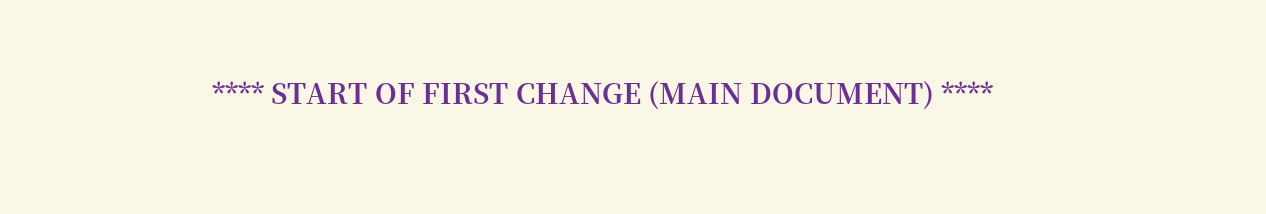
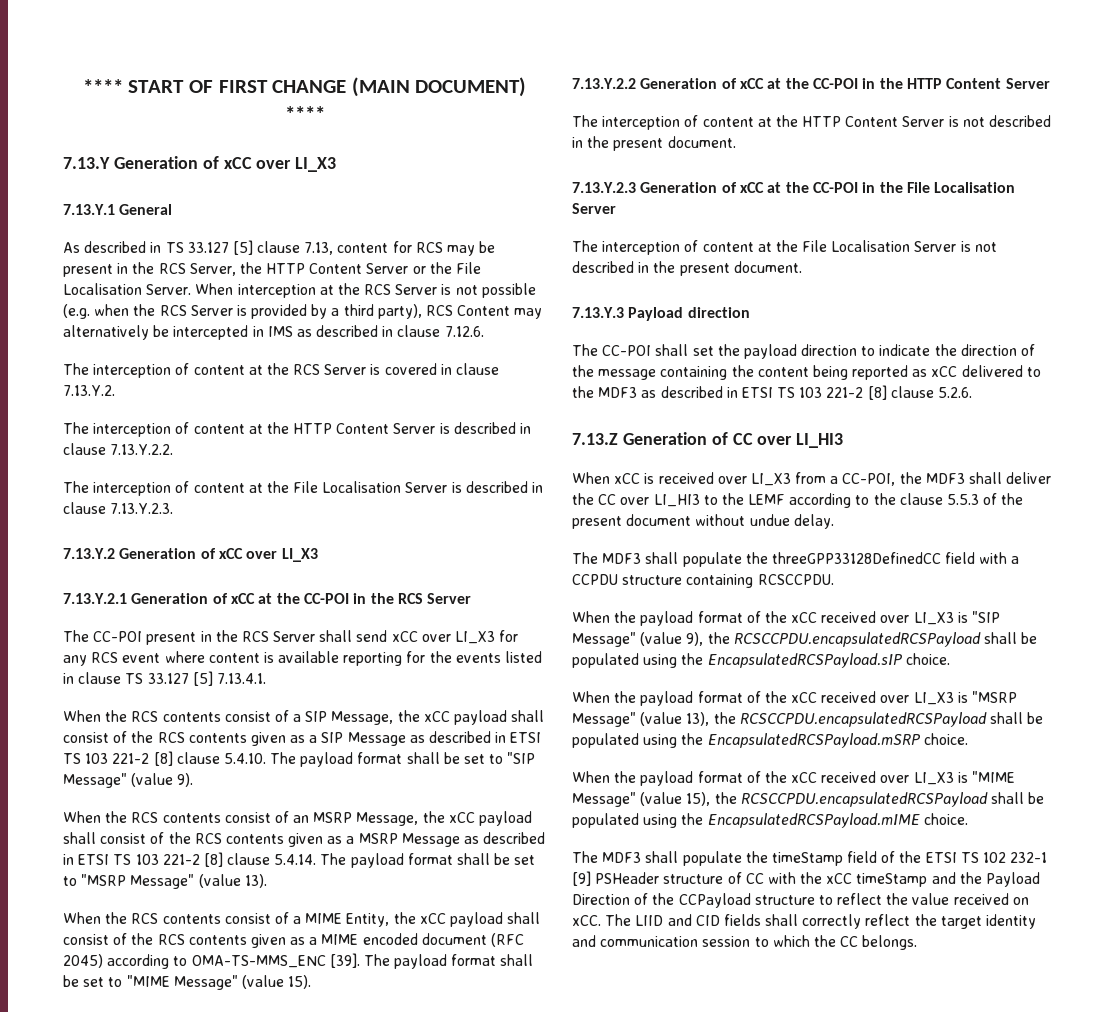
+ 7.13.Y Generation of xCC over LI_X3
+ 7.13.Y.1 General
+ As described in TS 33.127 [5] clause 7.13, content for RCS may be present in the RCS Server, the HTTP Content Server or the File Localisation Server. When interception at the RCS Server is not possible (e.g. when the RCS Server is provided by a third party), RCS Content may alternatively be intercepted in IMS as described in clause 7.12.6.
+ The interception of content at the RCS Server is covered in clause 7.13.Y.2.
+ The interception of content at the HTTP Content Server is described in clause 7.13.Y.2.2.
+ The interception of content at the File Localisation Server is described in clause 7.13.Y.2.3.
+ 7.13.Y.2 Generation of xCC over LI_X3
+ 7.13.Y.2.1 Generation of xCC at the CC-POI in the RCS Server
+ The CC-POI present in the RCS Server shall send xCC over LI_X3 for any RCS event where content is available reporting for the events listed in clause TS 33.127 [5] 7.13.4.1.
+ When the RCS contents consist of a SIP Message, the xCC payload shall consist of the RCS contents given as a SIP Message as described in ETSI TS 103 221-2 [8] clause 5.4.10. The payload format shall be set to "SIP Message" (value 9).
+ When the RCS contents consist of an MSRP Message, the xCC payload shall consist of the RCS contents given as a MSRP Message as described in ETSI TS 103 221-2 [8] clause 5.4.14. The payload format shall be set to "MSRP Message" (value 13).
+ When the RCS contents consist of a MIME Entity, the xCC payload shall consist of the RCS contents given as a MIME encoded document (RFC 2045) according to OMA-TS-MMS_ENC [39]. The payload format shall be set to "MIME Message" (value 15).
+ 7.13.Y.2.2 Generation of xCC at the CC-POI in the HTTP Content Server
+ The interception of content at the HTTP Content Server is not described in the present document.
+ 7.13.Y.2.3 Generation of xCC at the CC-POI in the File Localisation Server
+ The interception of content at the File Localisation Server is not described in the present document.
+ 7.13.Y.3 Payload direction
+ The CC-POI shall set the payload direction to indicate the direction of the message containing the content being reported as xCC delivered to the MDF3 as described in ETSI TS 103 221-2 [8] clause 5.2.6.
+ 7.13.Z Generation of CC over LI_HI3
+ When xCC is received over LI_X3 from a CC-POI, the MDF3 shall deliver the CC over LI_HI3 to the LEMF according to the clause 5.5.3 of the present document without undue delay.
+ The MDF3 shall populate the threeGPP33128DefinedCC field with a CCPDU structure containing RCSCCPDU.
+ When the payload format of the xCC received over LI_X3 is "SIP Message" (value 9), the RCSCCPDU.encapsulatedRCSPayload shall be populated using the EncapsulatedRCSPayload.sIP choice.
+ When the payload format of the xCC received over LI_X3 is "MSRP Message" (value 13), the RCSCCPDU.encapsulatedRCSPayload shall be populated using the EncapsulatedRCSPayload.mSRP choice.
+ When the payload format of the xCC received over LI_X3 is "MIME Message" (value 15), the RCSCCPDU.encapsulatedRCSPayload shall be populated using the EncapsulatedRCSPayload.mIME choice.
+ The MDF3 shall populate the timeStamp field of the ETSI TS 102 232-1 [9] PSHeader structure of CC with the xCC timeStamp and the Payload Direction of the CCPayload structure to reflect the value received on xCC. The LIID and CID fields shall correctly reflect the target identity and communication session to which the CC belongs.

